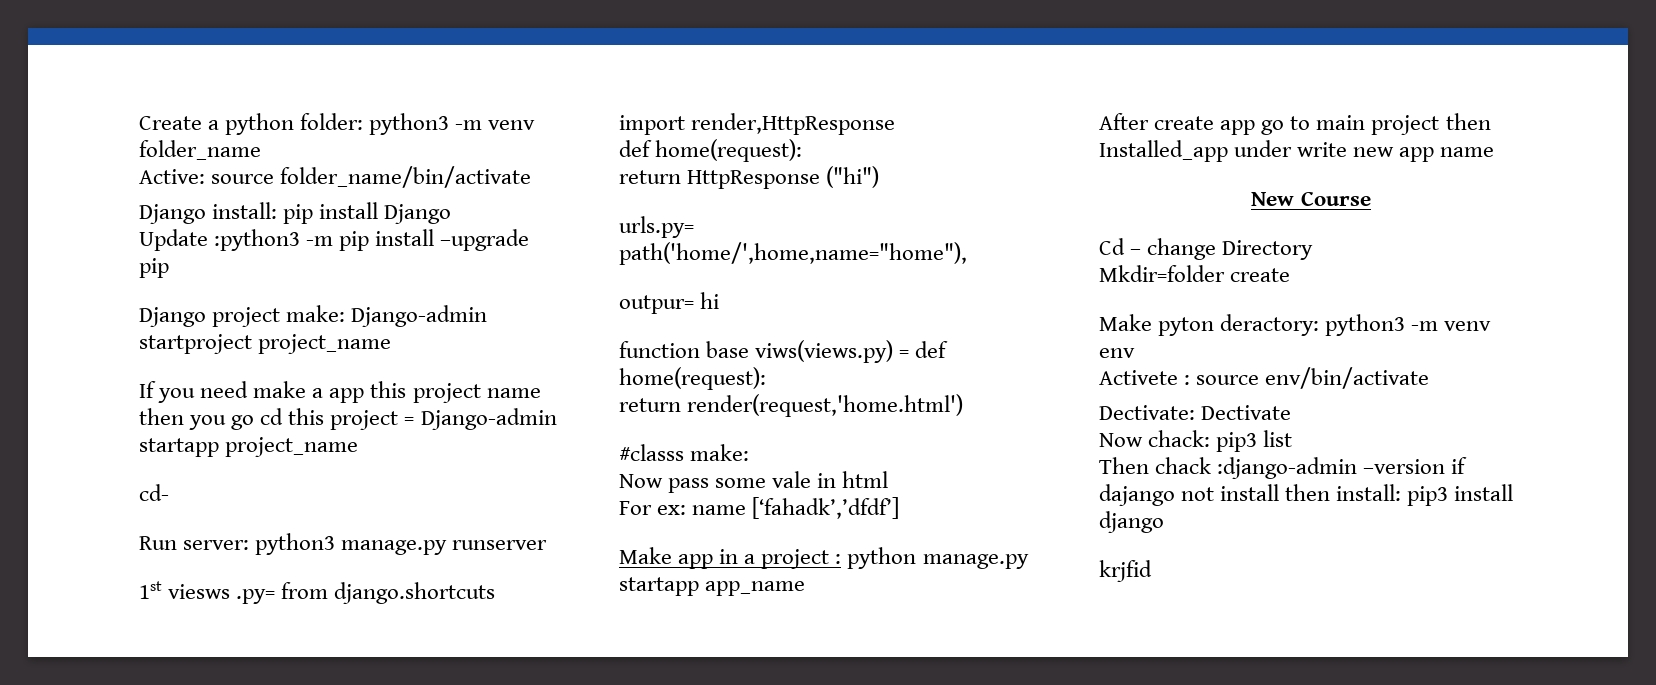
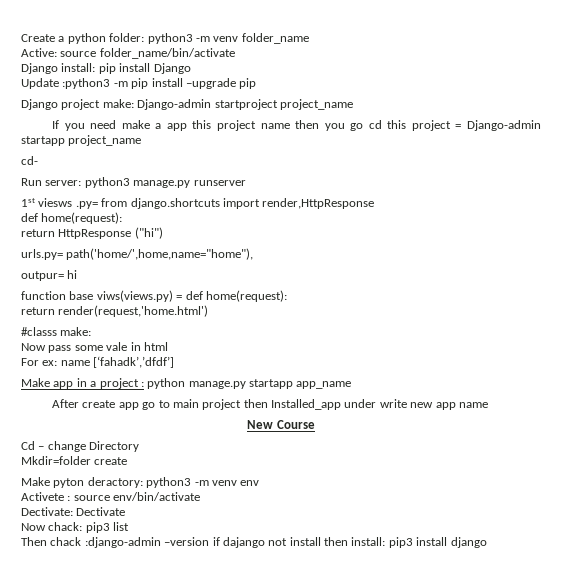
- krjfid

